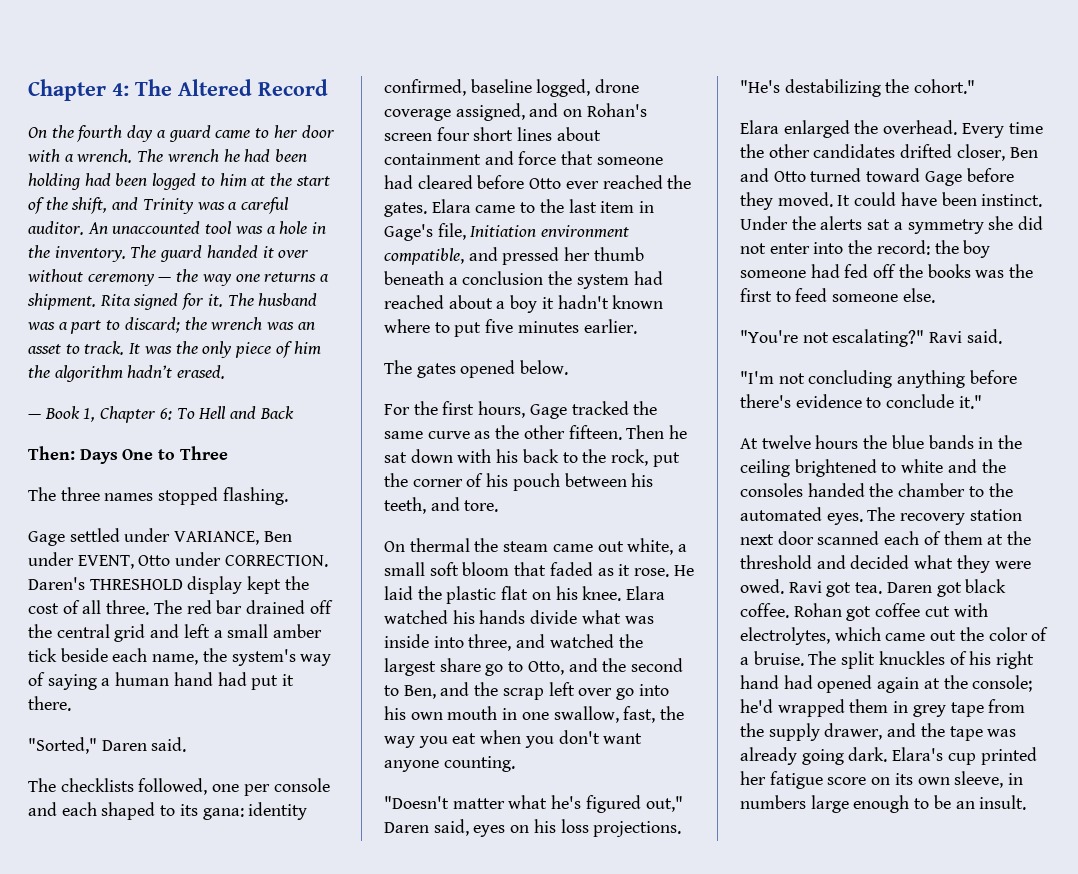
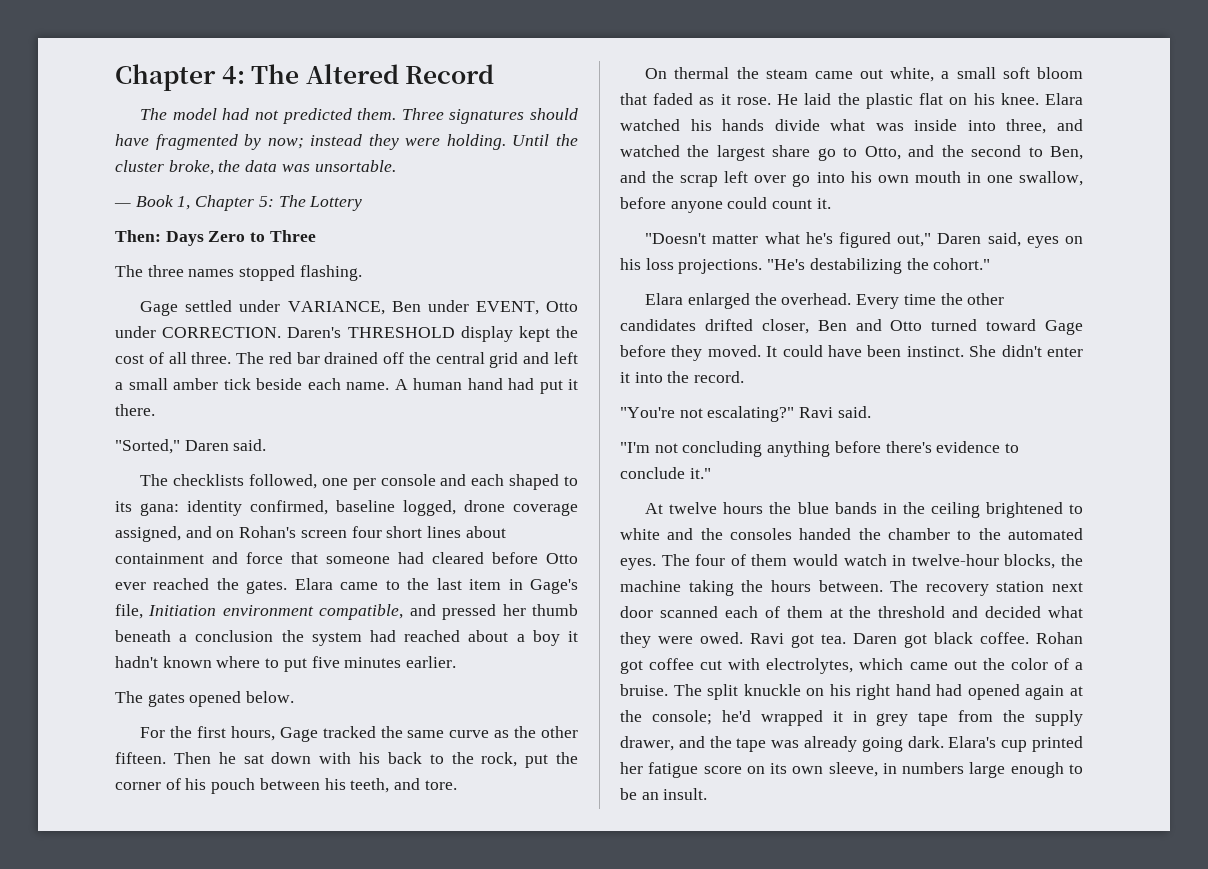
- On the fourth day a guard came to her door with a wrench. The wrench he had been holding had been logged to him at the start of the shift, and Trinity was a careful auditor. An unaccounted tool was a hole in the inventory. The guard handed it over without ceremony — the way one returns a shipment. Rita signed for it. The husband was a part to discard; the wrench was an asset to track. It was the only piece of him the algorithm hadn’t erased.
+ The model had not predicted them. Three signatures should have fragmented by now; instead they were holding. Until the cluster broke, the data was unsortable.
- — Book 1, Chapter 6: To Hell and Back
+ — Book 1, Chapter 5: The Lottery
- Then: Days One to Three
+ Then: Days Zero to Three
- The red bar drained off the central grid and left a small amber tick beside each name, the system's way of saying a human hand had put it there.
+ The red bar drained off the central grid and left a small amber tick beside each name. A human hand had put it there.
- Elara watched his hands divide what was inside into three, and watched the largest share go to Otto, and the second to Ben, and the scrap left over go into his own mouth in one swallow, fast, the way you eat when you don't want anyone counting.
+ Elara watched his hands divide what was inside into three, and watched the largest share go to Otto, and the second to Ben, and the scrap left over go into his own mouth in one swallow, before anyone could count it.
- Under the alerts sat a symmetry she did not enter into the record: the boy someone had fed off the books was the first to feed someone else.
+ She didn't enter it into the record.
- The recovery station next door scanned each of them at the threshold and decided what they were owed.
+ The four of them would watch in twelve-hour blocks, the machine taking the hours between. The recovery station next door scanned each of them at the threshold and decided what they were owed.
- The split knuckles of his right hand had opened again at the console; he'd wrapped them in grey tape from the supply drawer, and the tape was already going dark.
+ The split knuckle on his right hand had opened again at the console; he'd wrapped it in grey tape from the supply drawer, and the tape was already going dark.

